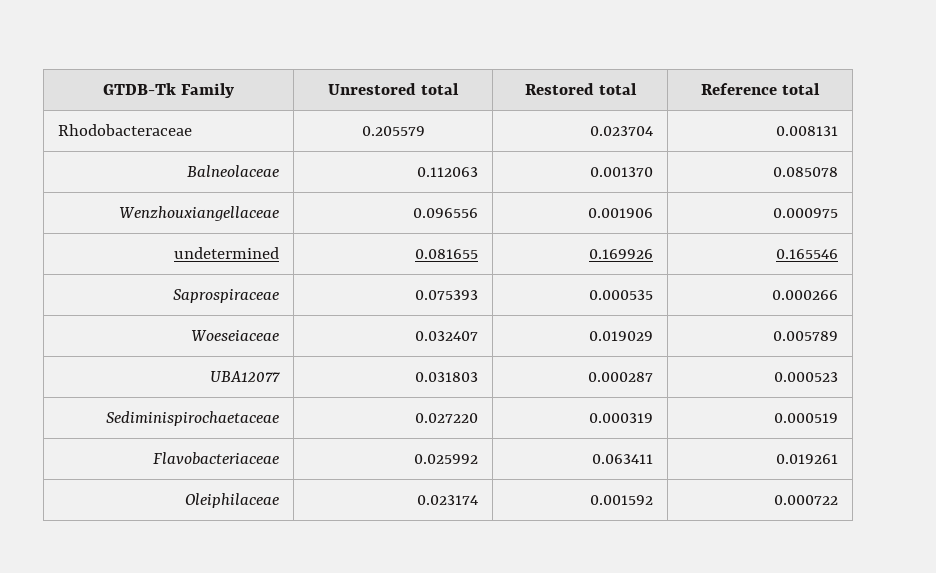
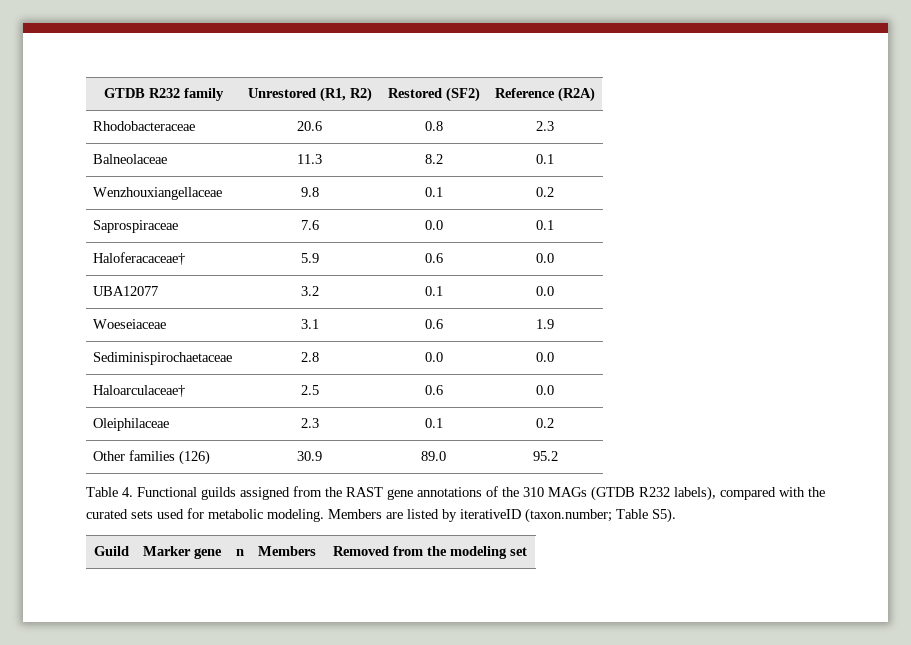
- GTDB-Tk Family | Unrestored total | Restored total | Reference total
+ GTDB R232 family | Unrestored (R1, R2) | Restored (SF2) | Reference (R2A)
- Rhodobacteraceae | 0.205579 | 0.023704 | 0.008131
- Balneolaceae | 0.112063 | 0.001370 | 0.085078
- Wenzhouxiangellaceae | 0.096556 | 0.001906 | 0.000975
- undetermined | 0.081655 | 0.169926 | 0.165546
- Saprospiraceae | 0.075393 | 0.000535 | 0.000266
- Woeseiaceae | 0.032407 | 0.019029 | 0.005789
- UBA12077 | 0.031803 | 0.000287 | 0.000523
- Sediminispirochaetaceae | 0.027220 | 0.000319 | 0.000519
- Flavobacteriaceae | 0.025992 | 0.063411 | 0.019261
- Oleiphilaceae | 0.023174 | 0.001592 | 0.000722
+ Rhodobacteraceae | 20.6 | 0.8 | 2.3
+ Balneolaceae | 11.3 | 8.2 | 0.1
+ Wenzhouxiangellaceae | 9.8 | 0.1 | 0.2
+ Saprospiraceae | 7.6 | 0.0 | 0.1
+ Haloferacaceae† | 5.9 | 0.6 | 0.0
+ UBA12077 | 3.2 | 0.1 | 0.0
+ Woeseiaceae | 3.1 | 0.6 | 1.9
+ Sediminispirochaetaceae | 2.8 | 0.0 | 0.0
+ Haloarculaceae† | 2.5 | 0.6 | 0.0
+ Oleiphilaceae | 2.3 | 0.1 | 0.2
+ Other families (126) | 30.9 | 89.0 | 95.2
+ Table 4. Functional guilds assigned from the RAST gene annotations of the 310 MAGs (GTDB R232 labels), compared with the curated sets used for metabolic modeling. Members are listed by iterativeID (taxon.number; Table S5).
+ Guild | Marker gene | n | Members | Removed from the modeling set

